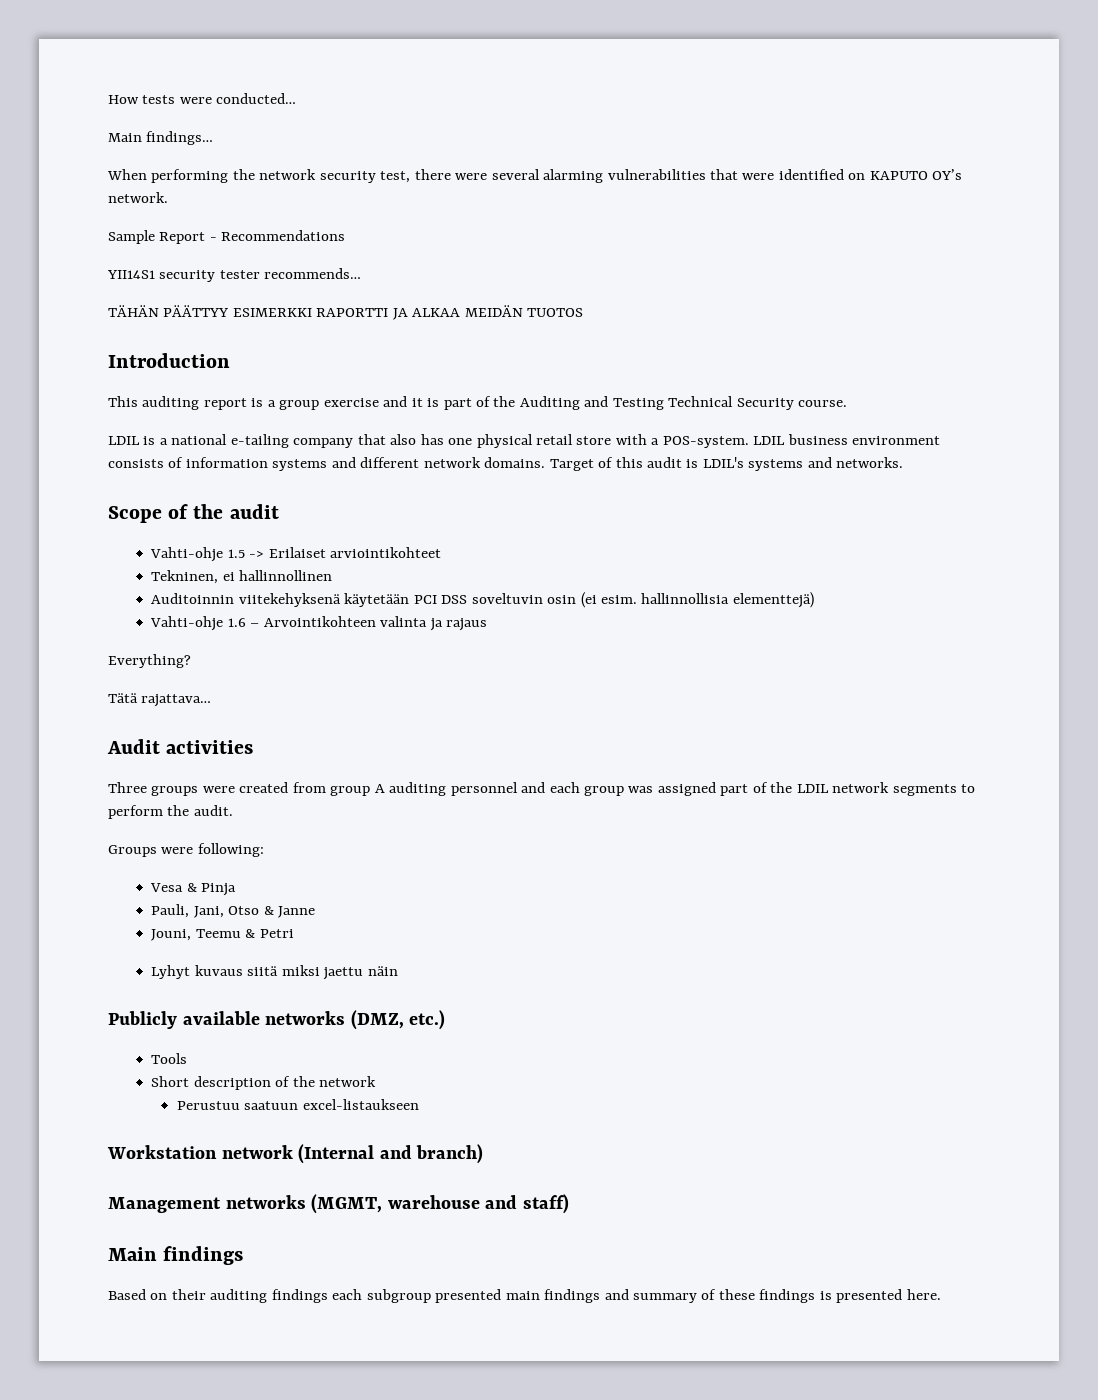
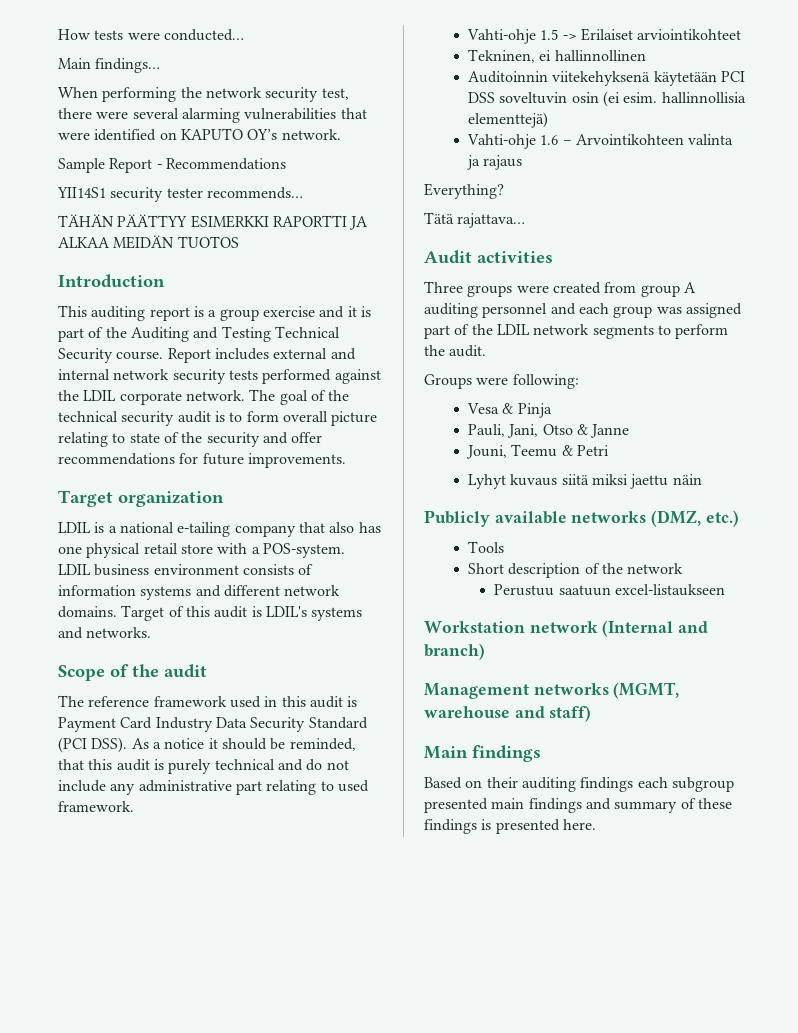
+ Report includes external and internal network security tests performed against the LDIL corporate network. The goal of the technical security audit is to form overall picture relating to state of the security and offer recommendations for future improvements.
+ Target organization
+ The reference framework used in this audit is Payment Card Industry Data Security Standard (PCI DSS). As a notice it should be reminded, that this audit is purely technical and do not include any administrative part relating to used framework.

